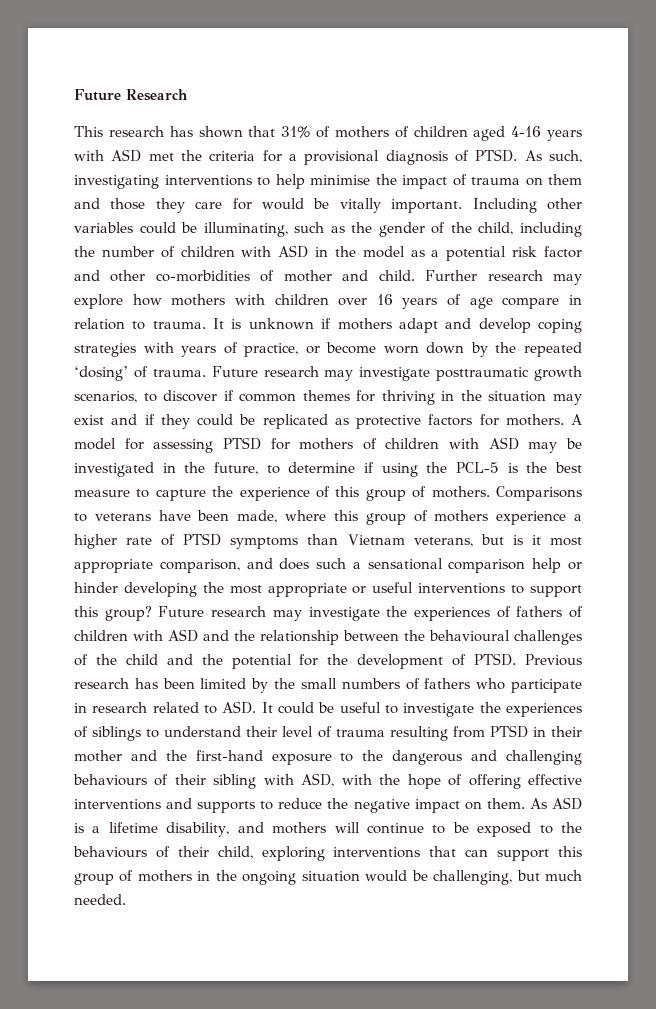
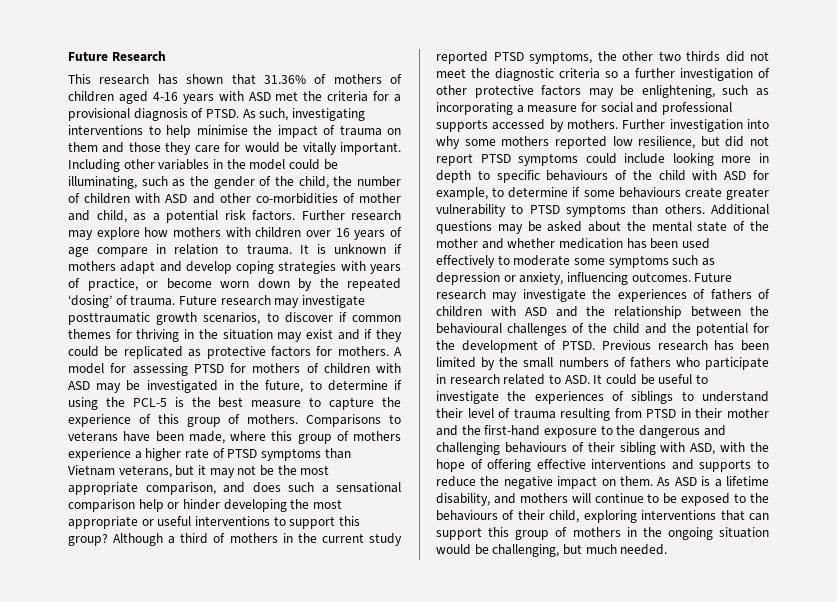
- This research has shown that 31% of mothers of children aged 4-16 years with ASD met the criteria for a provisional diagnosis of PTSD.
+ This research has shown that 31.36% of mothers of children aged 4-16 years with ASD met the criteria for a provisional diagnosis of PTSD.
- Including other variables could be illuminating, such as the gender of the child, including the number of children with ASD in the model as a potential risk factor and other co-morbidities of mother and child.
+ Including other variables in the model could be illuminating, such as the gender of the child, the number of children with ASD and other co-morbidities of mother and child, as a potential risk factors.
- Comparisons to veterans have been made, where this group of mothers experience a higher rate of PTSD symptoms than Vietnam veterans, but is it most appropriate comparison, and does such a sensational comparison help or hinder developing the most appropriate or useful interventions to support this group?
+ Comparisons to veterans have been made, where this group of mothers experience a higher rate of PTSD symptoms than Vietnam veterans, but it may not be the most appropriate comparison, and does such a sensational comparison help or hinder developing the most appropriate or useful interventions to support this group?
+ Although a third of mothers in the current study reported PTSD symptoms, the other two thirds did not meet the diagnostic criteria so a further investigation of other protective factors may be enlightening, such as incorporating a measure for social and professional supports accessed by mothers. Further investigation into why some mothers reported low resilience, but did not report PTSD symptoms could include looking more in depth to specific behaviours of the child with ASD for example, to determine if some behaviours create greater vulnerability to PTSD symptoms than others. Additional questions may be asked about the mental state of the mother and whether medication has been used effectively to moderate some symptoms such as depression or anxiety, influencing outcomes.

